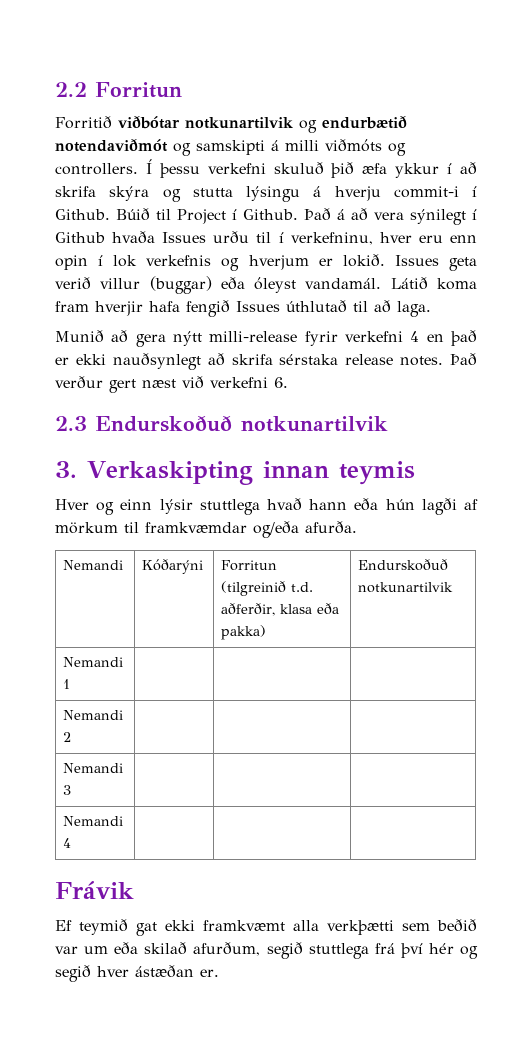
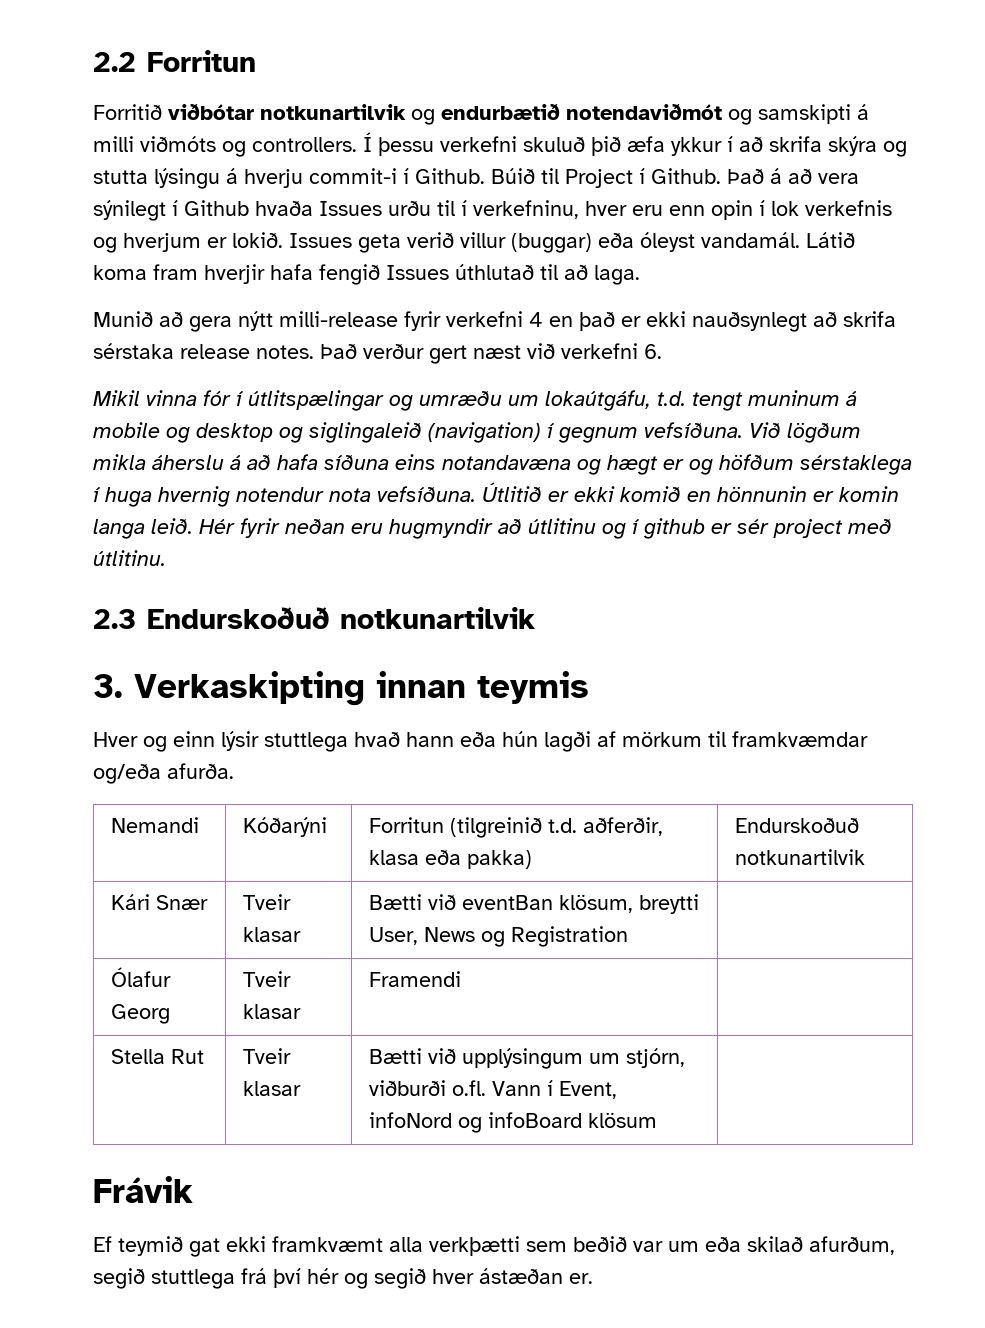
+ Mikil vinna fór í útlitspælingar og umræðu um lokaútgáfu, t.d. tengt muninum á mobile og desktop og siglingaleið (navigation) í gegnum vefsíðuna. Við lögðum mikla áherslu á að hafa síðuna eins notandavæna og hægt er og höfðum sérstaklega í huga hvernig notendur nota vefsíðuna. Útlitið er ekki komið en hönnunin er komin langa leið. Hér fyrir neðan eru hugmyndir að útlitinu og í github er sér project með útlitinu.
- Nemandi 1 | | |
- Nemandi 2 | | |
- Nemandi 3 | | |
- Nemandi 4 | | |
+ Kári Snær | Tveir klasar | Bætti við eventBan klösum, breytti User, News og Registration |
+ Ólafur Georg | Tveir klasar | Framendi |
+ Stella Rut | Tveir klasar | Bætti við upplýsingum um stjórn, viðburði o.fl. Vann í Event, infoNord og infoBoard klösum |

